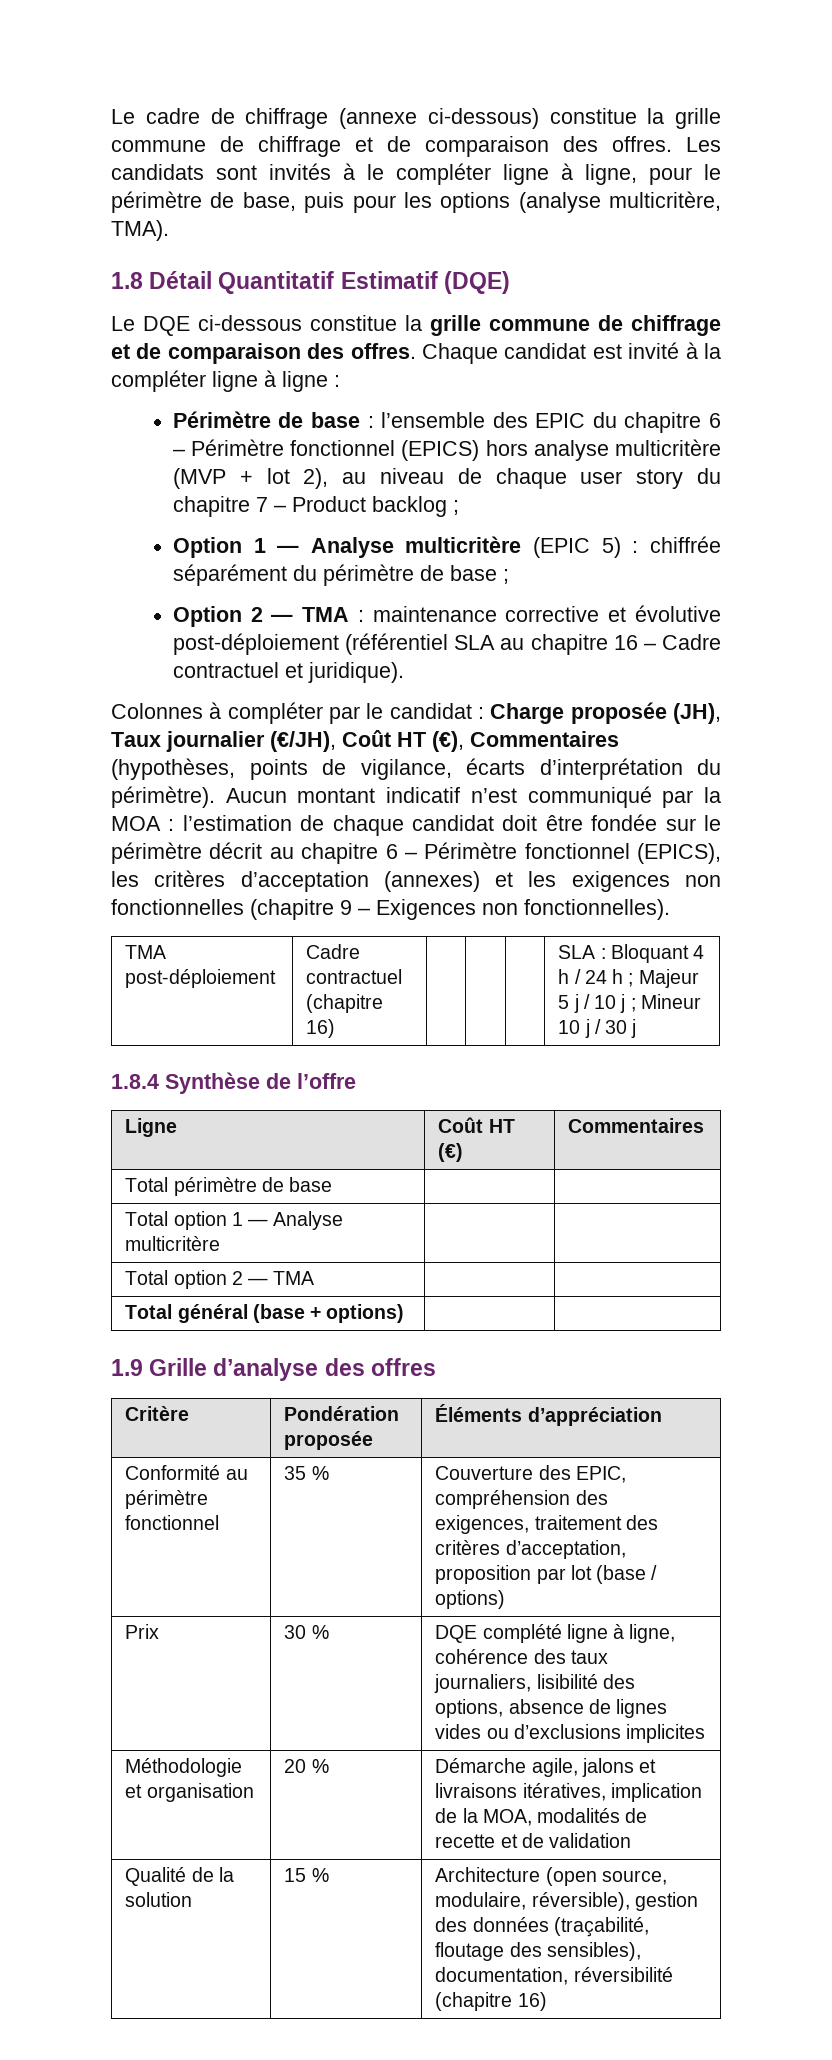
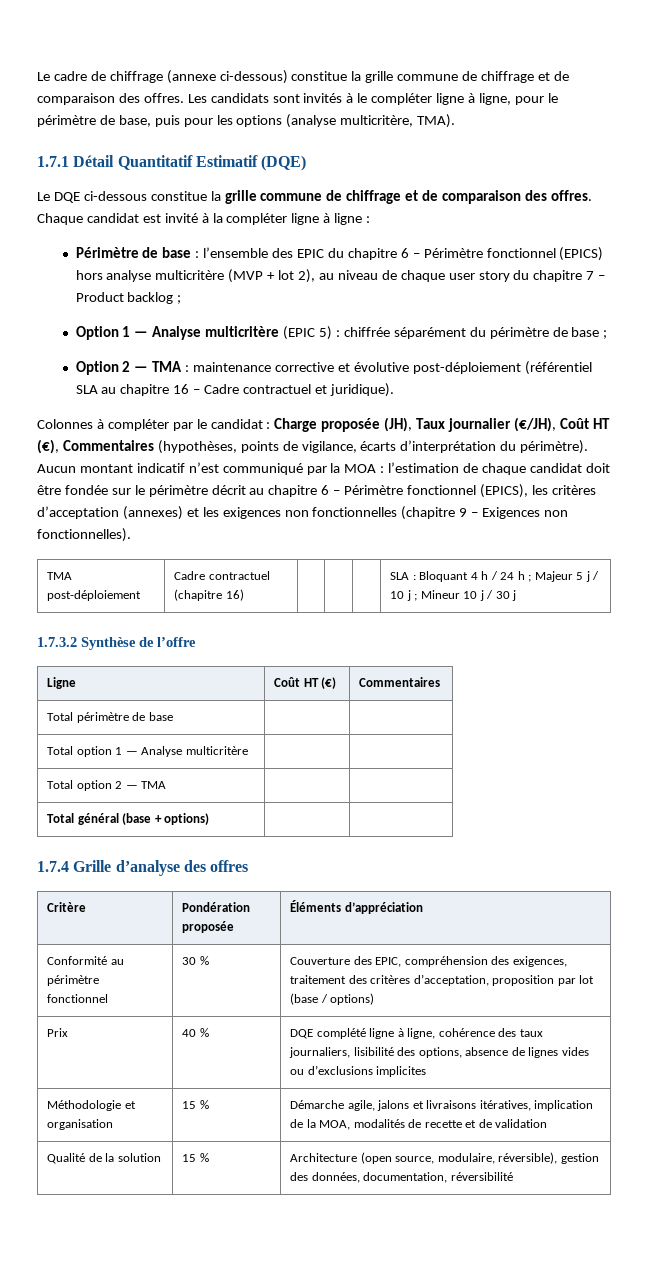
- 1.8 Détail Quantitatif Estimatif (DQE)
+ 1.7.1 Détail Quantitatif Estimatif (DQE)
- 1.8.4 Synthèse de l’offre
+ 1.7.3.2 Synthèse de l’offre
- 1.9 Grille d’analyse des offres
+ 1.7.4 Grille d’analyse des offres
- Conformité au périmètre fonctionnel | 35 % | Couverture des EPIC, compréhension des exigences, traitement des critères d’acceptation, proposition par lot (base / options)
+ Conformité au périmètre fonctionnel | 30 % | Couverture des EPIC, compréhension des exigences, traitement des critères d’acceptation, proposition par lot (base / options)
- Prix | 30 % | DQE complété ligne à ligne, cohérence des taux journaliers, lisibilité des options, absence de lignes vides ou d’exclusions implicites
+ Prix | 40 % | DQE complété ligne à ligne, cohérence des taux journaliers, lisibilité des options, absence de lignes vides ou d’exclusions implicites
- Méthodologie et organisation | 20 % | Démarche agile, jalons et livraisons itératives, implication de la MOA, modalités de recette et de validation
+ Méthodologie et organisation | 15 % | Démarche agile, jalons et livraisons itératives, implication de la MOA, modalités de recette et de validation
- Qualité de la solution | 15 % | Architecture (open source, modulaire, réversible), gestion des données (traçabilité, floutage des sensibles), documentation, réversibilité (chapitre 16)
+ Qualité de la solution | 15 % | Architecture (open source, modulaire, réversible), gestion des données, documentation, réversibilité

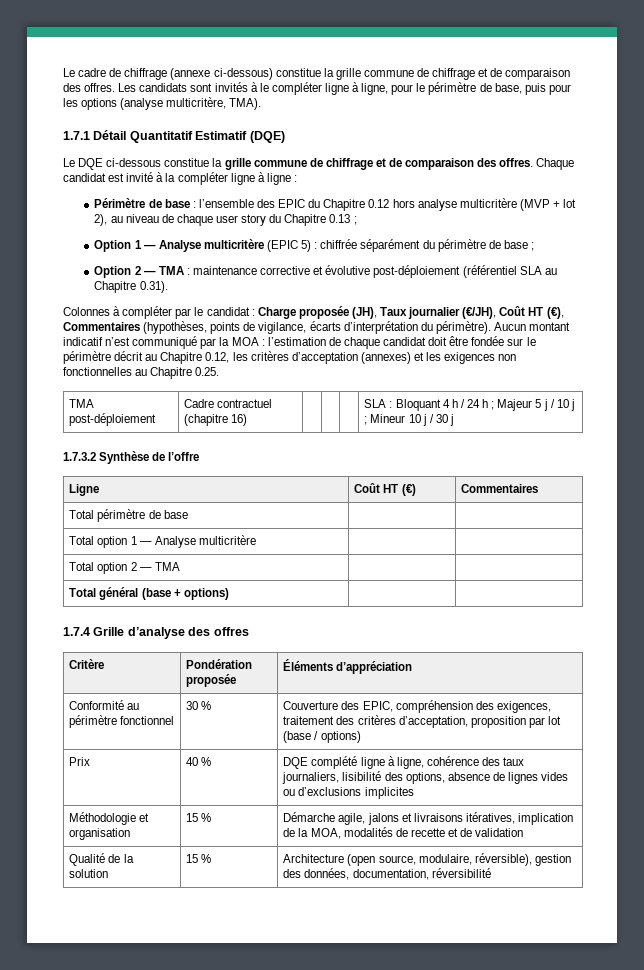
- Périmètre de base : l’ensemble des EPIC du chapitre 6 – Périmètre fonctionnel (EPICS) hors analyse multicritère (MVP + lot 2), au niveau de chaque user story du chapitre 7 – Product backlog ;
+ Périmètre de base : l’ensemble des EPIC du Chapitre 0.12 hors analyse multicritère (MVP + lot 2), au niveau de chaque user story du Chapitre 0.13 ;
- Option 2 — TMA : maintenance corrective et évolutive post-déploiement (référentiel SLA au chapitre 16 – Cadre contractuel et juridique).
+ Option 2 — TMA : maintenance corrective et évolutive post-déploiement (référentiel SLA au Chapitre 0.31).
- Aucun montant indicatif n’est communiqué par la MOA : l’estimation de chaque candidat doit être fondée sur le périmètre décrit au chapitre 6 – Périmètre fonctionnel (EPICS), les critères d’acceptation (annexes) et les exigences non fonctionnelles (chapitre 9 – Exigences non fonctionnelles).
+ Aucun montant indicatif n’est communiqué par la MOA : l’estimation de chaque candidat doit être fondée sur le périmètre décrit au Chapitre 0.12, les critères d’acceptation (annexes) et les exigences non fonctionnelles au Chapitre 0.25.

